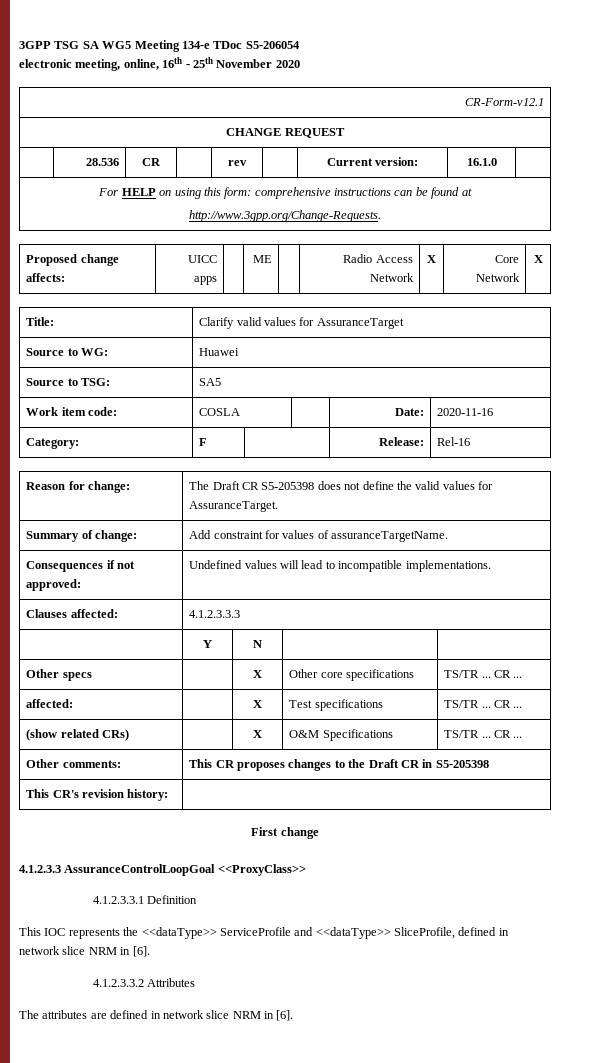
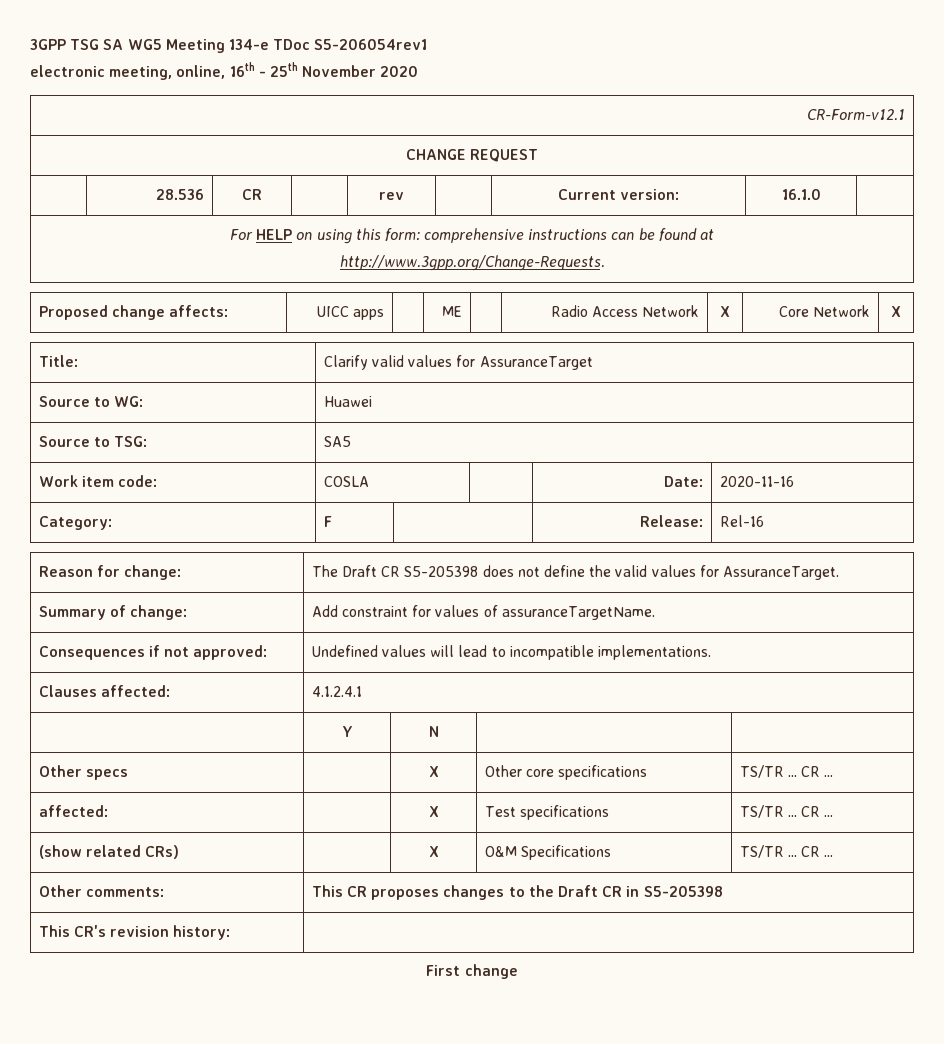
- 3GPP TSG SA WG5 Meeting 134-e TDoc S5-206054
+ 3GPP TSG SA WG5 Meeting 134-e TDoc S5-206054rev1
- Clauses affected: | 4.1.2.3.3.3
+ Clauses affected: | 4.1.2.4.1
- 4.1.2.3.3 AssuranceControlLoopGoal <<ProxyClass>>
- 4.1.2.3.3.1 Definition
- This IOC represents the <<dataType>> ServiceProfile and <<dataType>> SliceProfile, defined in network slice NRM in [6].
- 4.1.2.3.3.2 Attributes
- The attributes are defined in network slice NRM in [6].

